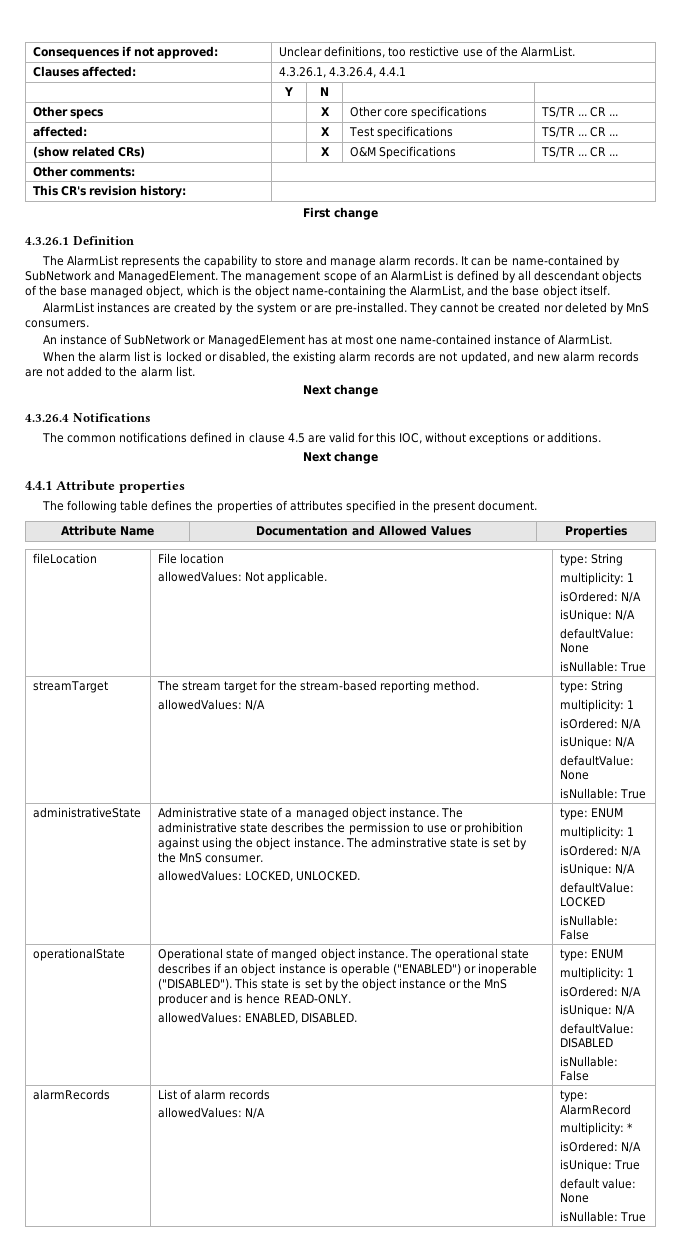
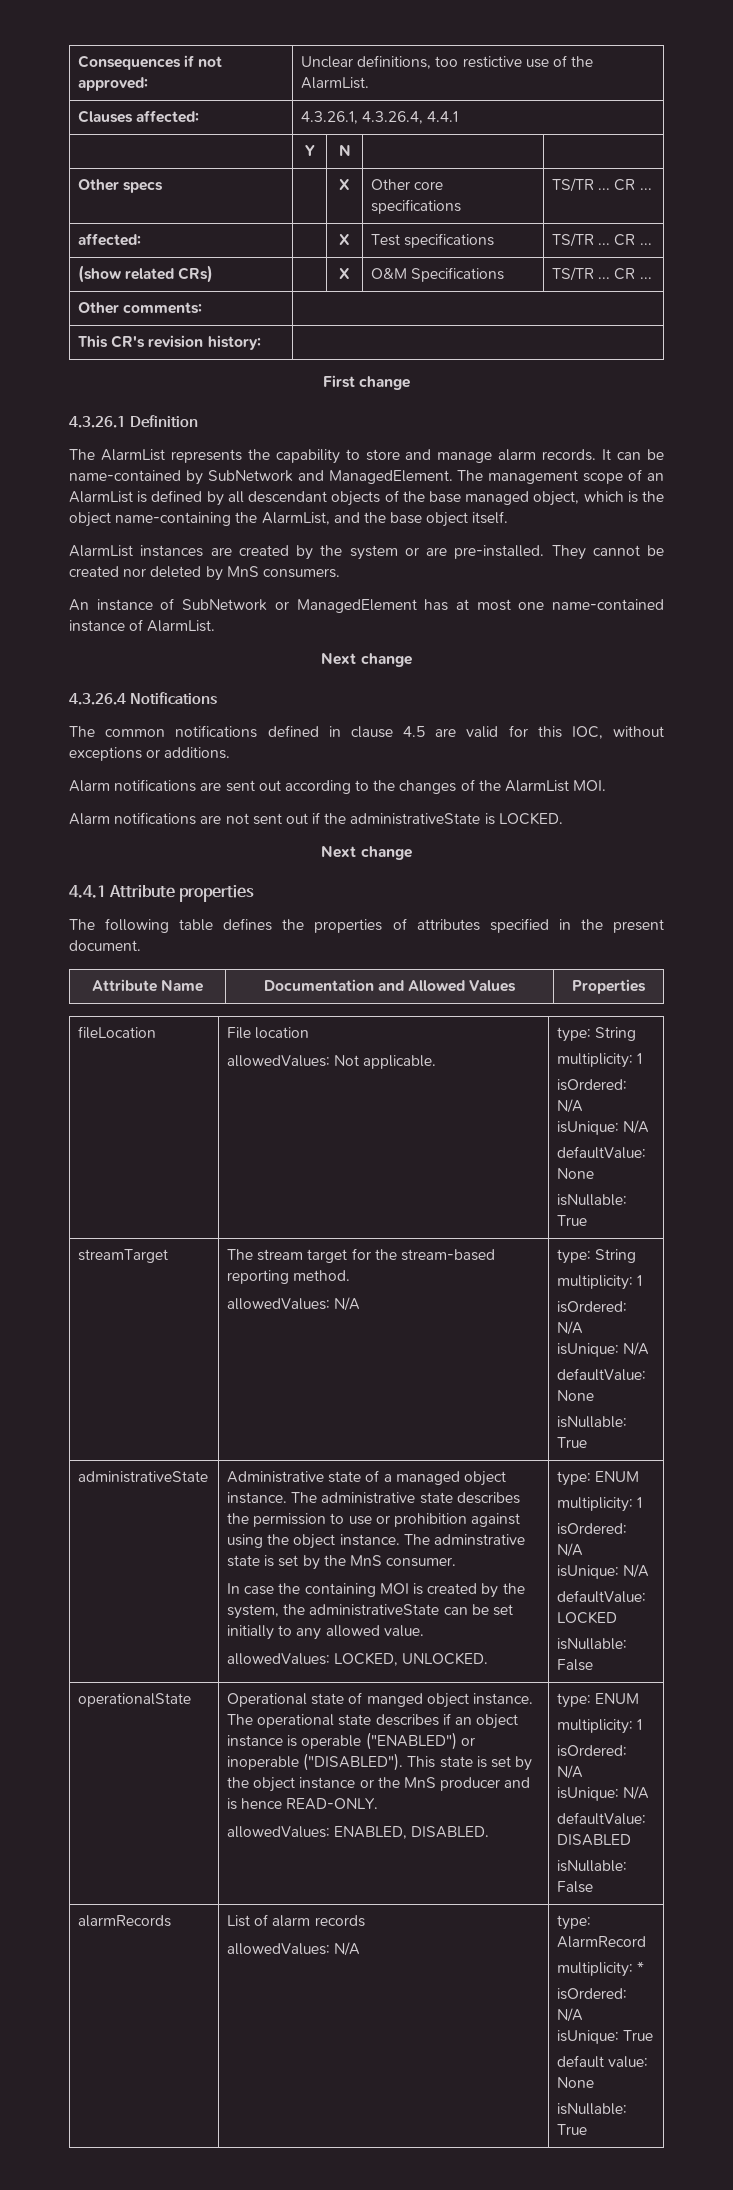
- When the alarm list is locked or disabled, the existing alarm records are not updated, and new alarm records are not added to the alarm list.
+ Alarm notifications are sent out according to the changes of the AlarmList MOI.
+ Alarm notifications are not sent out if the administrativeState is LOCKED.
+ In case the containing MOI is created by the system, the administrativeState can be set initially to any allowed value.

